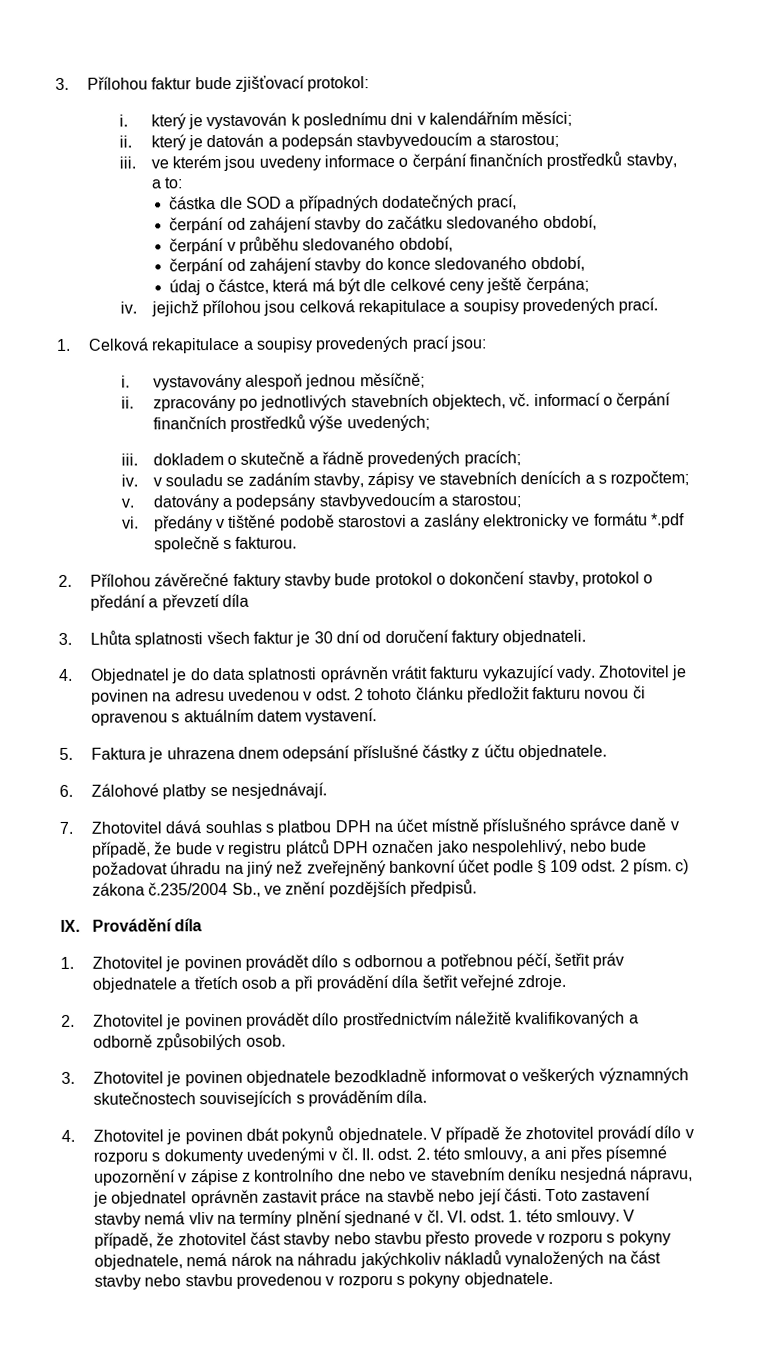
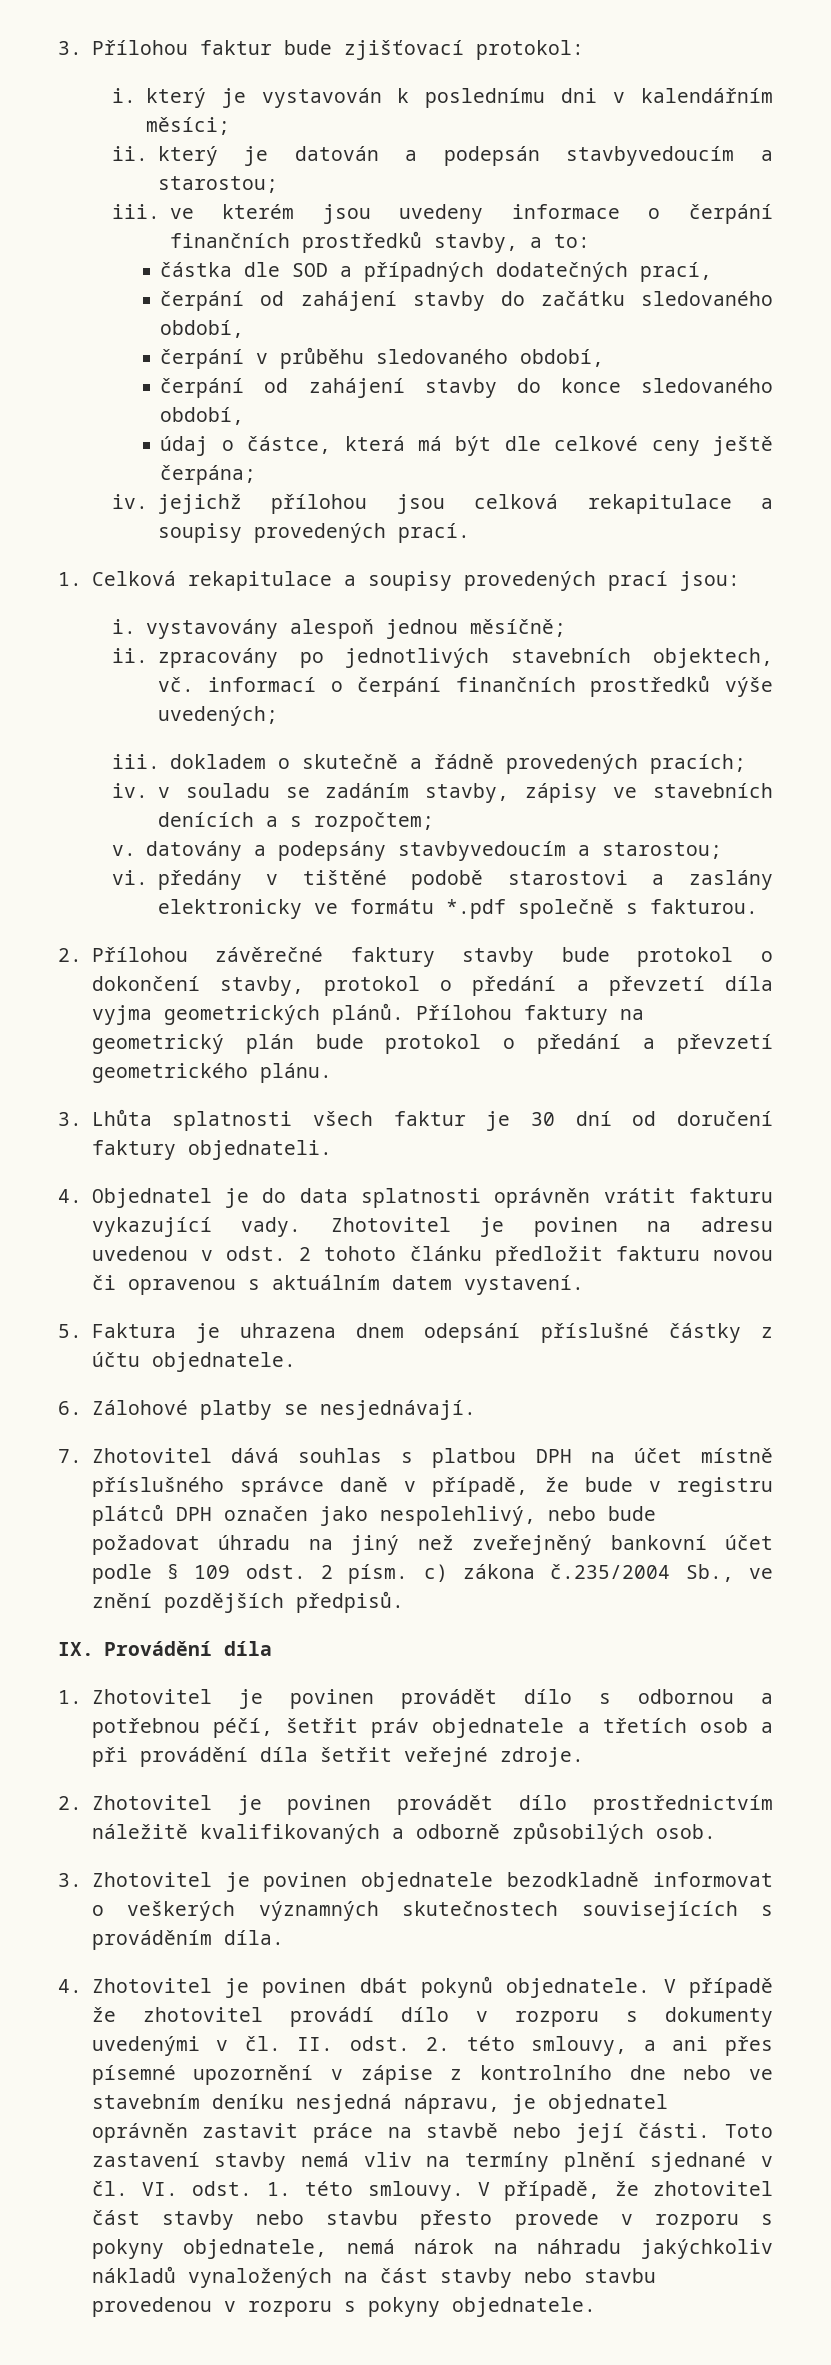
- 2. Přílohou závěrečné faktury stavby bude protokol o dokončení stavby, protokol o předání a převzetí díla
+ 2. Přílohou závěrečné faktury stavby bude protokol o dokončení stavby, protokol o předání a převzetí díla vyjma geometrických plánů. Přílohou faktury na geometrický plán bude protokol o předání a převzetí geometrického plánu.

